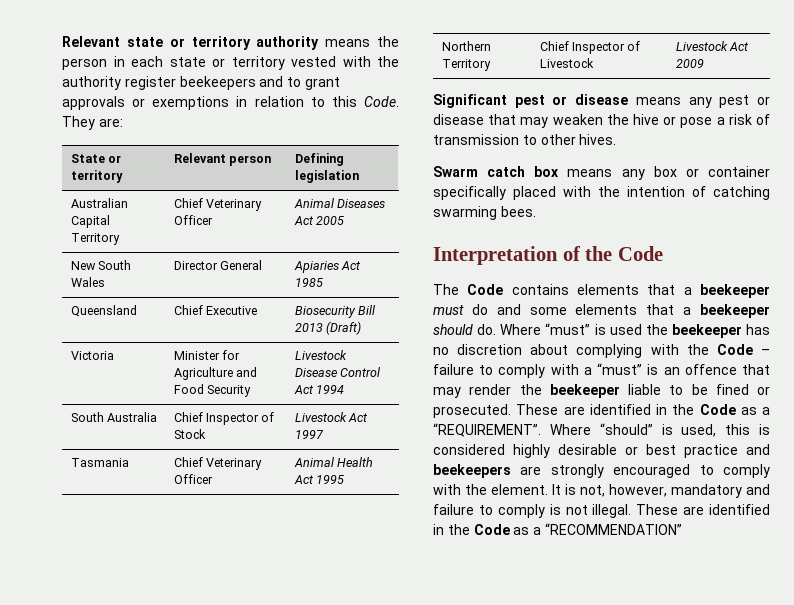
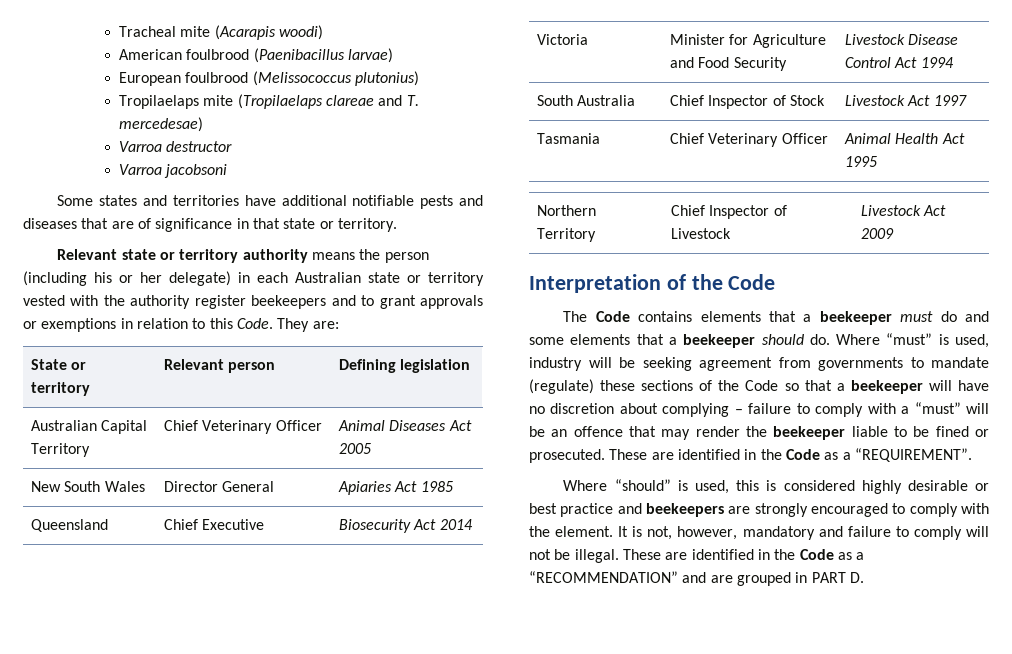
+ Tracheal mite (Acarapis woodi)
+ American foulbrood (Paenibacillus larvae)
+ European foulbrood (Melissococcus plutonius)
+ Tropilaelaps mite (Tropilaelaps clareae and T. mercedesae)
+ Varroa destructor
+ Varroa jacobsoni
+ Some states and territories have additional notifiable pests and diseases that are of significance in that state or territory.
- Relevant state or territory authority means the person in each state or territory vested with the authority register beekeepers and to grant approvals or exemptions in relation to this Code.
+ Relevant state or territory authority means the person (including his or her delegate) in each Australian state or territory vested with the authority register beekeepers and to grant approvals or exemptions in relation to this Code.
- Queensland | Chief Executive | Biosecurity Bill 2013 (Draft)
+ Queensland | Chief Executive | Biosecurity Act 2014
- Significant pest or disease means any pest or disease that may weaken the hive or pose a risk of transmission to other hives.
- Swarm catch box means any box or container specifically placed with the intention of catching swarming bees.
- Where “must” is used the beekeeper has no discretion about complying with the Code – failure to comply with a “must” is an offence that may render the beekeeper liable to be fined or prosecuted.
+ Where “must” is used, industry will be seeking agreement from governments to mandate (regulate) these sections of the Code so that a beekeeper will have no discretion about complying – failure to comply with a “must” will be an offence that may render the beekeeper liable to be fined or prosecuted.
- These are identified in the Code as a “REQUIREMENT”. Where “should” is used, this is considered highly desirable or best practice and beekeepers are strongly encouraged to comply with the element.
+ These are identified in the Code as a “REQUIREMENT”.
+ Where “should” is used, this is considered highly desirable or best practice and beekeepers are strongly encouraged to comply with the element.
- It is not, however, mandatory and failure to comply is not illegal.
+ It is not, however, mandatory and failure to comply will not be illegal.
- These are identified in the Code as a “RECOMMENDATION”
+ These are identified in the Code as a “RECOMMENDATION” and are grouped in PART D.

